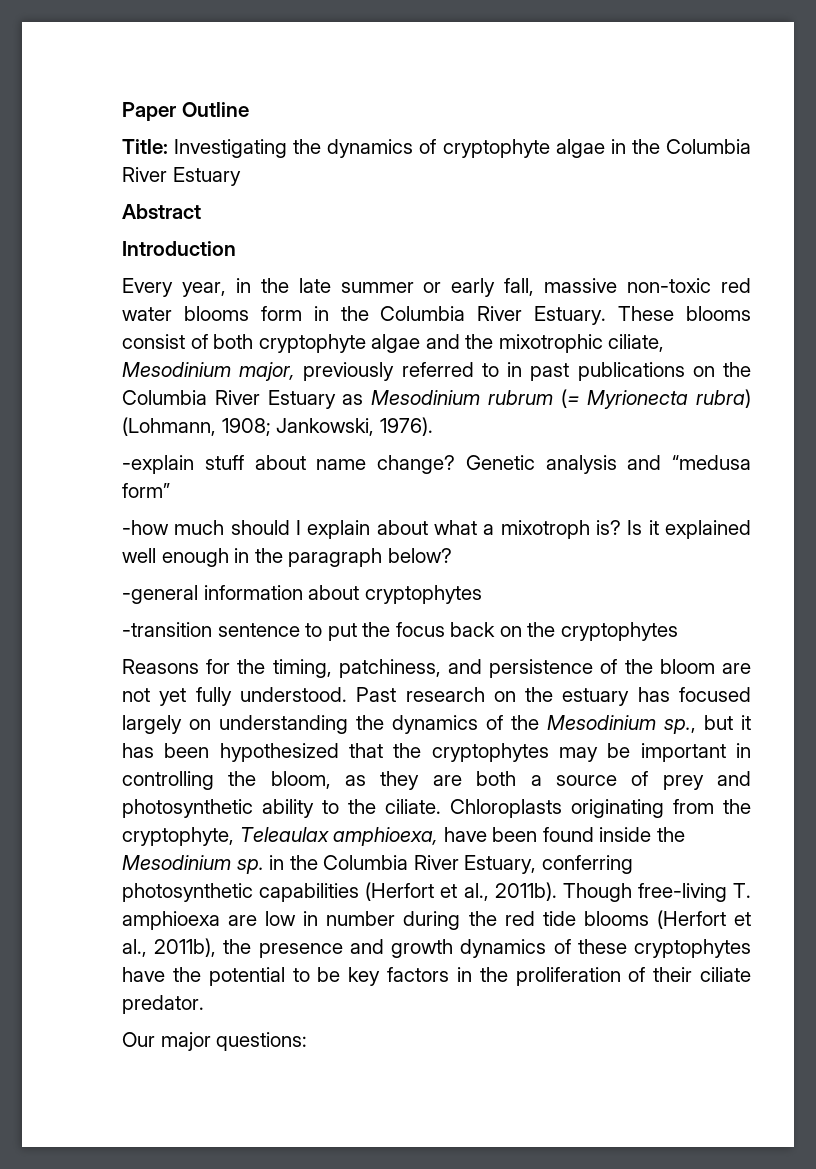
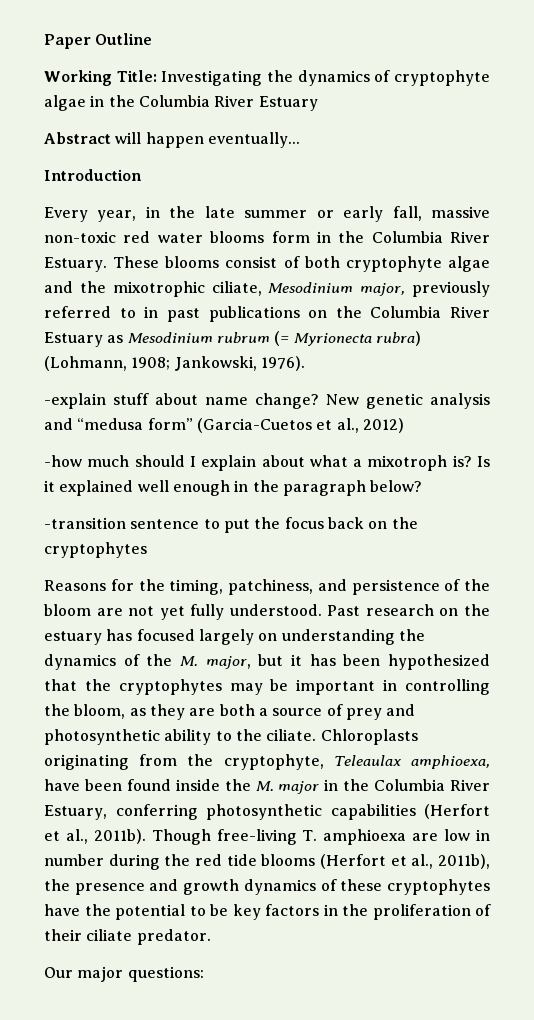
- Title: Investigating the dynamics of cryptophyte algae in the Columbia River Estuary
+ Working Title: Investigating the dynamics of cryptophyte algae in the Columbia River Estuary
- Abstract
+ Abstract will happen eventually...
- Genetic analysis and “medusa form”
+ New genetic analysis and “medusa form” (Garcia-Cuetos et al., 2012)
- -general information about cryptophytes
- Past research on the estuary has focused largely on understanding the dynamics of the Mesodinium sp., but it has been hypothesized that the cryptophytes may be important in controlling the bloom, as they are both a source of prey and photosynthetic ability to the ciliate.
+ Past research on the estuary has focused largely on understanding the dynamics of the M. major, but it has been hypothesized that the cryptophytes may be important in controlling the bloom, as they are both a source of prey and photosynthetic ability to the ciliate.
- Chloroplasts originating from the cryptophyte, Teleaulax amphioexa, have been found inside the Mesodinium sp. in the Columbia River Estuary, conferring photosynthetic capabilities (Herfort et al., 2011b).
+ Chloroplasts originating from the cryptophyte, Teleaulax amphioexa, have been found inside the M. major in the Columbia River Estuary, conferring photosynthetic capabilities (Herfort et al., 2011b).

